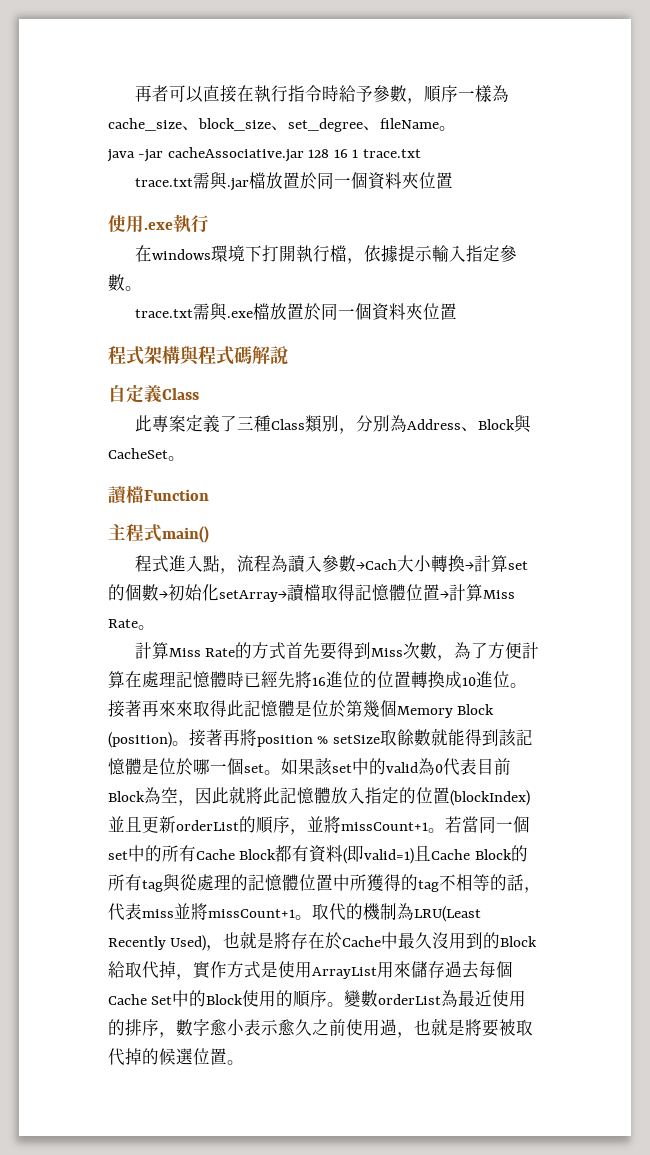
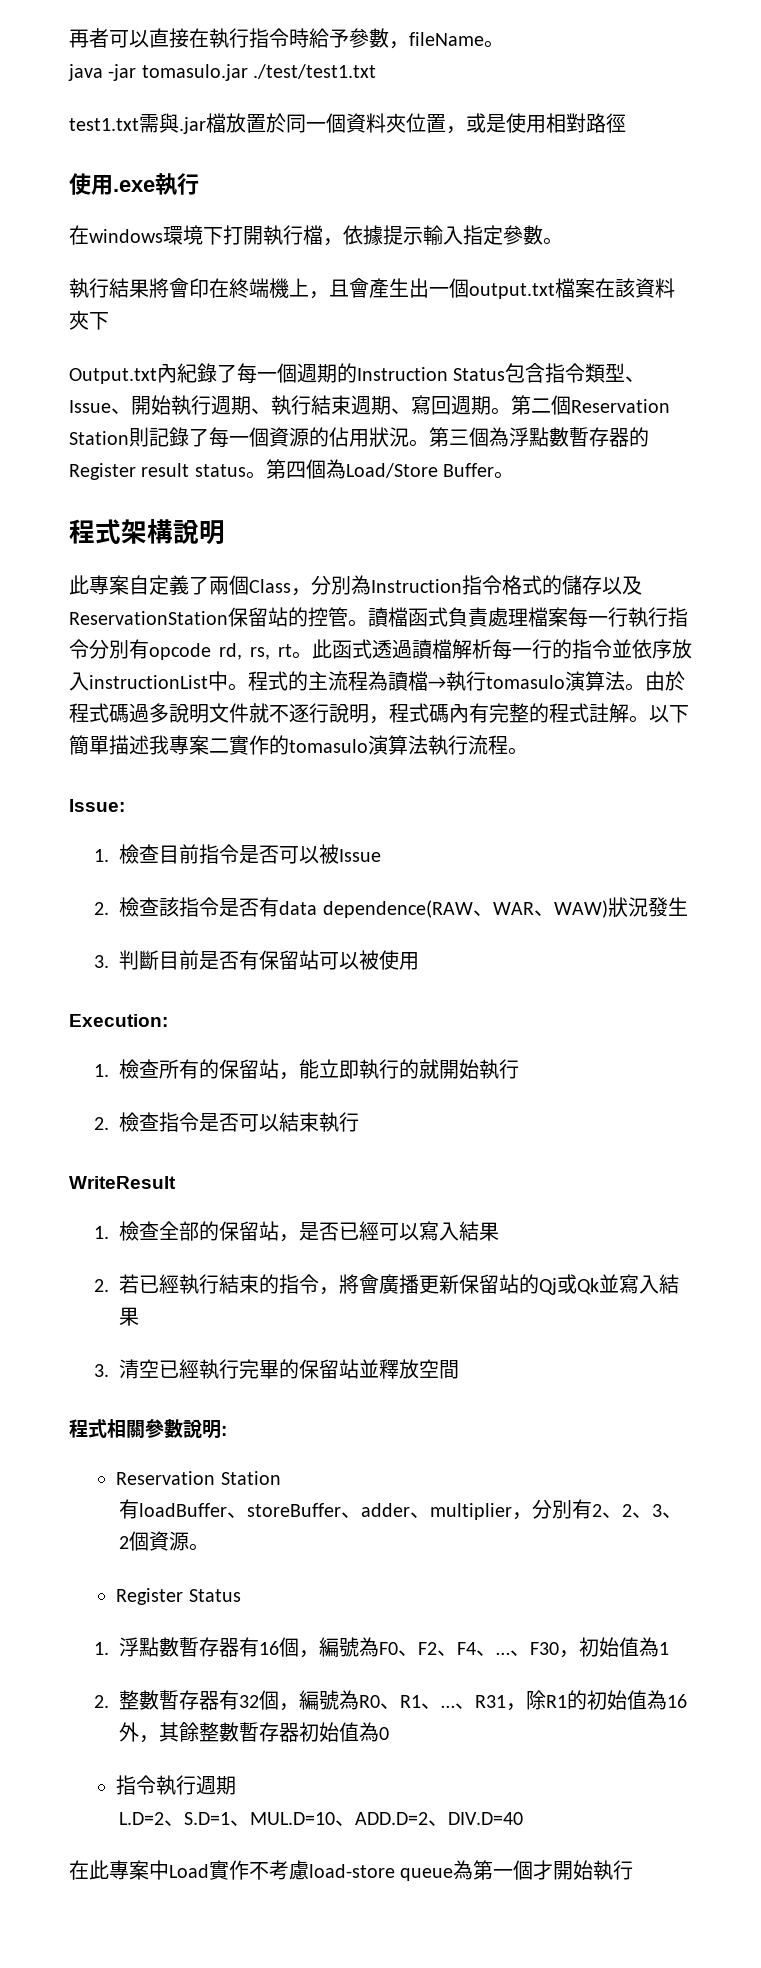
- 再者可以直接在執行指令時給予參數，順序一樣為cache_size、block_size、set_degree、fileName。
- java -jar cacheAssociative.jar 128 16 1 trace.txt
- trace.txt需與.jar檔放置於同一個資料夾位置
+ 再者可以直接在執行指令時給予參數，fileName。
+ java -jar tomasulo.jar ./test/test1.txt
+ test1.txt需與.jar檔放置於同一個資料夾位置，或是使用相對路徑
- trace.txt需與.exe檔放置於同一個資料夾位置
- 程式架構與程式碼解說
- 自定義Class
- 此專案定義了三種Class類別，分別為Address、Block與CacheSet。
- 讀檔Function
- 主程式main()
- 程式進入點，流程為讀入參數→Cach大小轉換→計算set的個數→初始化setArray→讀檔取得記憶體位置→計算Miss Rate。
- 計算Miss Rate的方式首先要得到Miss次數，為了方便計算在處理記憶體時已經先將16進位的位置轉換成10進位。接著再來來取得此記憶體是位於第幾個Memory Block (position)。接著再將position % setSize取餘數就能得到該記憶體是位於哪一個set。如果該set中的valid為0代表目前Block為空，因此就將此記憶體放入指定的位置(blockIndex)並且更新orderList的順序，並將missCount+1。若當同一個set中的所有Cache Block都有資料(即valid=1)且Cache Block的所有tag與從處理的記憶體位置中所獲得的tag不相等的話，代表miss並將missCount+1。取代的機制為LRU(Least Recently Used)，也就是將存在於Cache中最久沒用到的Block給取代掉，實作方式是使用ArrayList用來儲存過去每個Cache Set中的Block使用的順序。變數orderList為最近使用的排序，數字愈小表示愈久之前使用過，也就是將要被取代掉的候選位置。
+ 執行結果將會印在終端機上，且會產生出一個output.txt檔案在該資料夾下
+ Output.txt內紀錄了每一個週期的Instruction Status包含指令類型、Issue、開始執行週期、執行結束週期、寫回週期。第二個Reservation Station則記錄了每一個資源的佔用狀況。第三個為浮點數暫存器的Register result status。第四個為Load/Store Buffer。
+ 程式架構說明
+ 此專案自定義了兩個Class，分別為Instruction指令格式的儲存以及ReservationStation保留站的控管。讀檔函式負責處理檔案每一行執行指令分別有opcode rd, rs, rt。此函式透過讀檔解析每一行的指令並依序放入instructionList中。程式的主流程為讀檔→執行tomasulo演算法。由於程式碼過多說明文件就不逐行說明，程式碼內有完整的程式註解。以下簡單描述我專案二實作的tomasulo演算法執行流程。
+ Issue:
+ 1.檢查目前指令是否可以被Issue
+ 2.檢查該指令是否有data dependence(RAW、WAR、WAW)狀況發生
+ 3.判斷目前是否有保留站可以被使用
+ Execution:
+ 1.檢查所有的保留站，能立即執行的就開始執行
+ 2.檢查指令是否可以結束執行
+ WriteResult
+ 1.檢查全部的保留站，是否已經可以寫入結果
+ 2.若已經執行結束的指令，將會廣播更新保留站的Qj或Qk並寫入結果
+ 3.清空已經執行完畢的保留站並釋放空間
+ 程式相關參數說明:
+ Reservation Station
+ 有loadBuffer、storeBuffer、adder、multiplier，分別有2、2、3、2個資源。
+ Register Status
+ 1.浮點數暫存器有16個，編號為F0、F2、F4、…、F30，初始值為1
+ 2.整數暫存器有32個，編號為R0、R1、…、R31，除R1的初始值為16外，其餘整數暫存器初始值為0
+ 指令執行週期
+ L.D=2、S.D=1、MUL.D=10、ADD.D=2、DIV.D=40
+ 在此專案中Load實作不考慮load-store queue為第一個才開始執行

